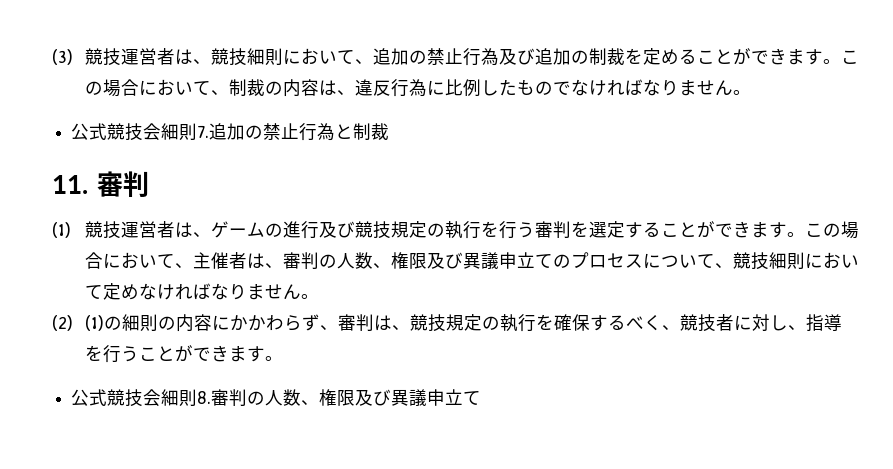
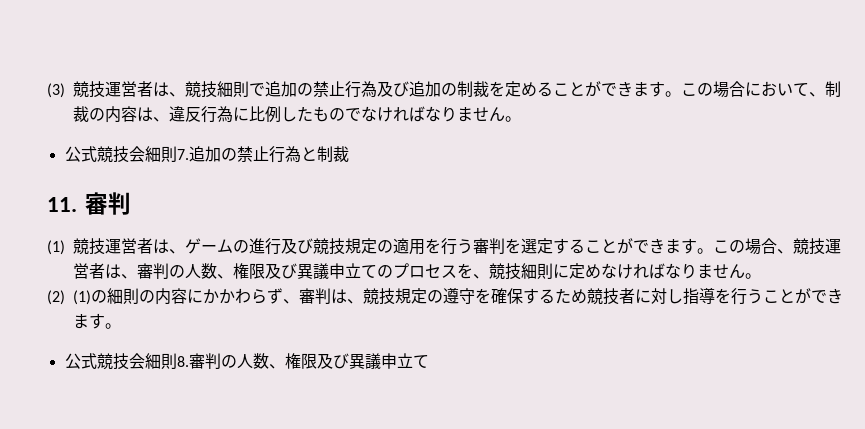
- (3)競技運営者は、競技細則において、追加の禁止行為及び追加の制裁を定めることができます。
+ (3)競技運営者は、競技細則で追加の禁止行為及び追加の制裁を定めることができます。
- (1)競技運営者は、ゲームの進行及び競技規定の執行を行う審判を選定することができます。
+ (1)競技運営者は、ゲームの進行及び競技規定の適用を行う審判を選定することができます。
- この場合において、主催者は、審判の人数、権限及び異議申立てのプロセスについて、競技細則において定めなければなりません。
+ この場合、競技運営者は、審判の人数、権限及び異議申立てのプロセスを、競技細則に定めなければなりません。
- (2) (1)の細則の内容にかかわらず、審判は、競技規定の執行を確保するべく、競技者に対し、指導を行うことができます。
+ (2) (1)の細則の内容にかかわらず、審判は、競技規定の遵守を確保するため競技者に対し指導を行うことができます。

